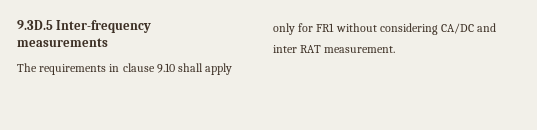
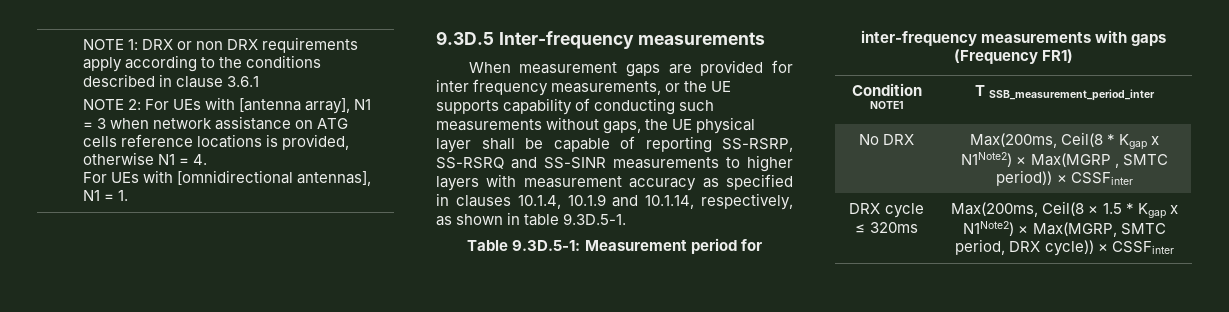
+ NOTE 1: DRX or non DRX requirements apply according to the conditions described in clause 3.6.1
+ NOTE 2: For UEs with [antenna array], N1 = 3 when network assistance on ATG cells reference locations is provided, otherwise N1 = 4.
+ For UEs with [omnidirectional antennas], N1 = 1.
  9.3D.5 Inter-frequency measurements
- The requirements in clause 9.10 shall apply only for FR1 without considering CA/DC and inter RAT measurement.
+ When measurement gaps are provided for inter frequency measurements, or the UE supports capability of conducting such measurements without gaps, the UE physical layer shall be capable of reporting SS-RSRP, SS-RSRQ and SS-SINR measurements to higher layers with measurement accuracy as specified in clauses 10.1.4, 10.1.9 and 10.1.14, respectively, as shown in table 9.3D.5-1.
+ Table 9.3D.5-1: Measurement period for inter-frequency measurements with gaps (Frequency FR1)
+ Condition NOTE1 | T SSB_measurement_period_inter
+ No DRX | Max(200ms, Ceil(8 * Kgap x N1Note2) × Max(MGRP , SMTC period)) × CSSFinter
+ DRX cycle ≤ 320ms | Max(200ms, Ceil(8 × 1.5 * Kgap x N1Note2) × Max(MGRP, SMTC period, DRX cycle)) × CSSFinter

